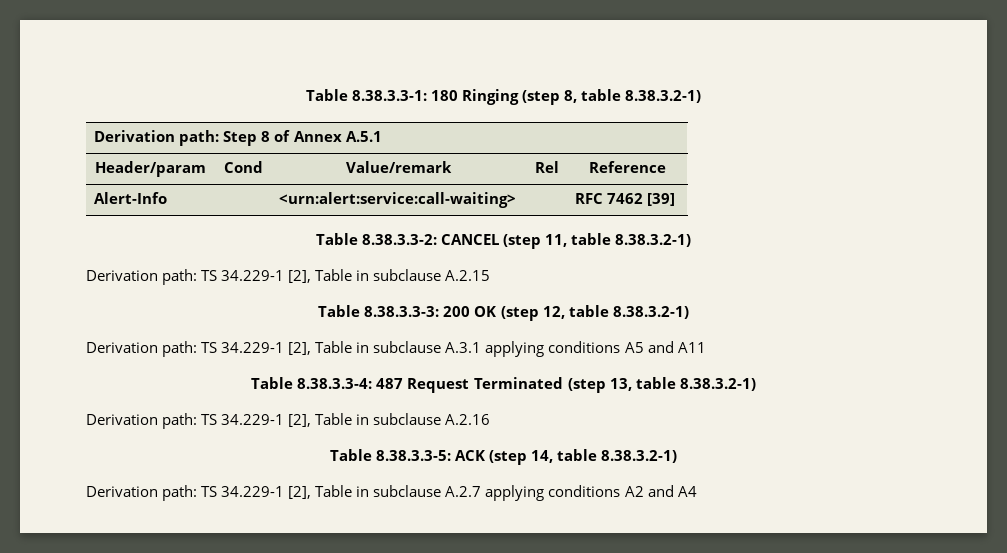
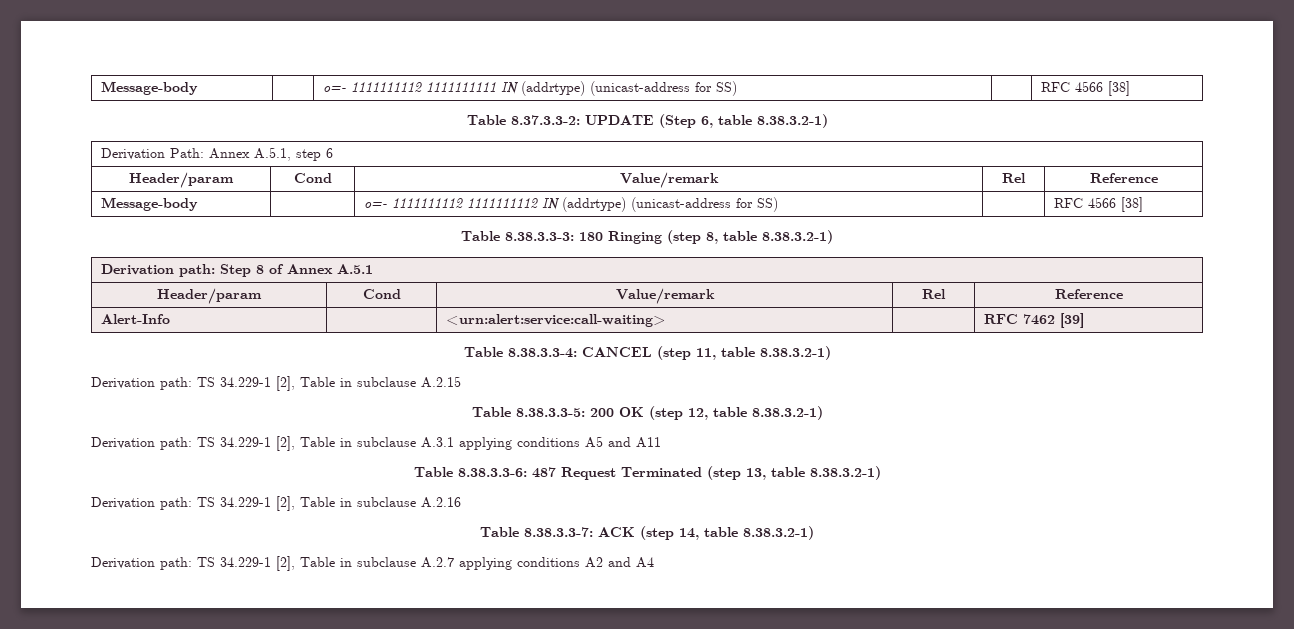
- Table 8.38.3.3-1: 180 Ringing (step 8, table 8.38.3.2-1)
+ Message-body | | o=- 1111111112 1111111111 IN (addrtype) (unicast-address for SS) | | RFC 4566 [38]
+ Table 8.37.3.3-2: UPDATE (Step 6, table 8.38.3.2-1)
+ Derivation Path: Annex A.5.1, step 6
+ Header/param | Cond | Value/remark | Rel | Reference
+ Message-body | | o=- 1111111112 1111111112 IN (addrtype) (unicast-address for SS) | | RFC 4566 [38]
+ Table 8.38.3.3-3: 180 Ringing (step 8, table 8.38.3.2-1)
- Table 8.38.3.3-2: CANCEL (step 11, table 8.38.3.2-1)
+ Table 8.38.3.3-4: CANCEL (step 11, table 8.38.3.2-1)
- Table 8.38.3.3-3: 200 OK (step 12, table 8.38.3.2-1)
+ Table 8.38.3.3-5: 200 OK (step 12, table 8.38.3.2-1)
- Table 8.38.3.3-4: 487 Request Terminated (step 13, table 8.38.3.2-1)
+ Table 8.38.3.3-6: 487 Request Terminated (step 13, table 8.38.3.2-1)
- Table 8.38.3.3-5: ACK (step 14, table 8.38.3.2-1)
+ Table 8.38.3.3-7: ACK (step 14, table 8.38.3.2-1)

